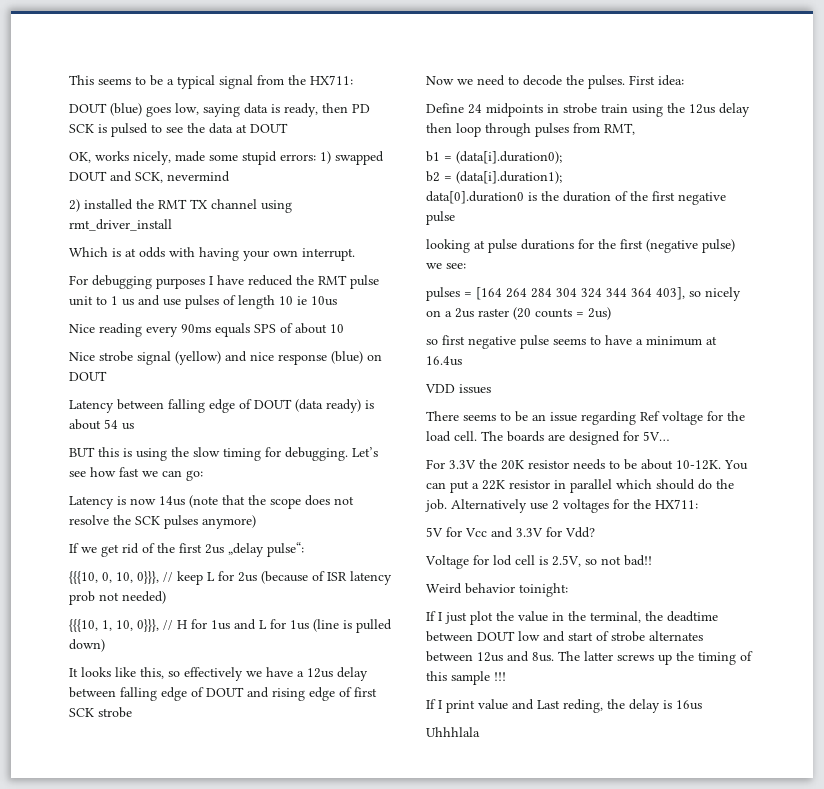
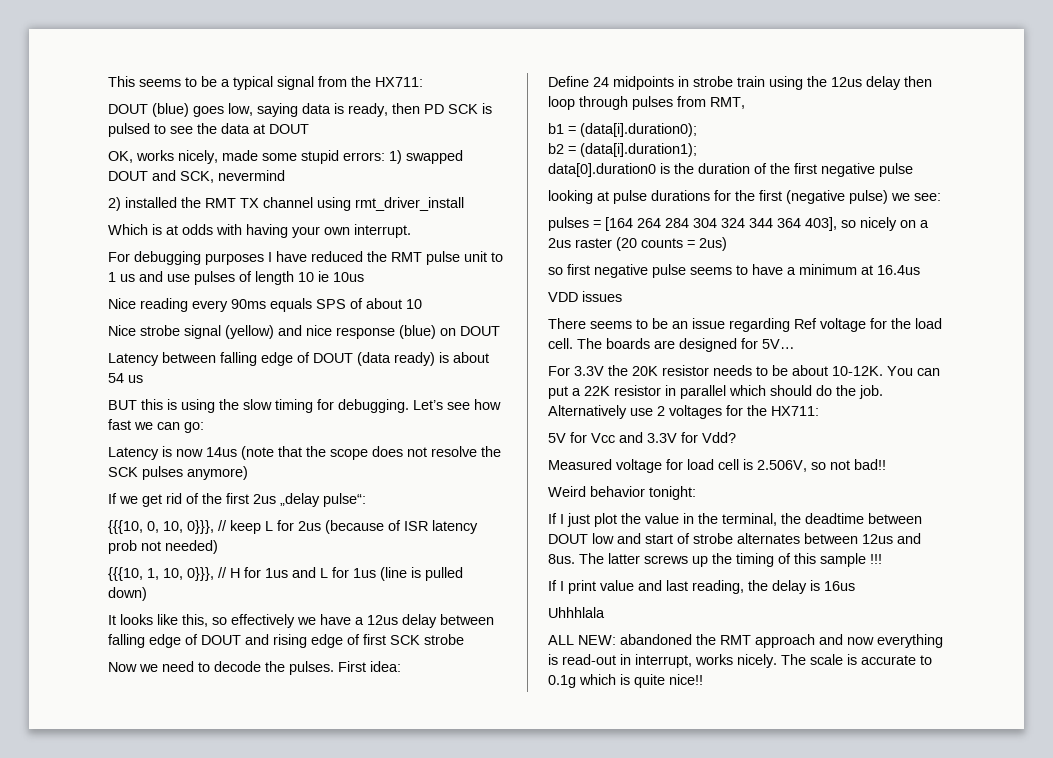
- Voltage for lod cell is 2.5V, so not bad!!
+ Measured voltage for load cell is 2.506V, so not bad!!
- Weird behavior toinight:
+ Weird behavior tonight:
- If I print value and Last reding, the delay is 16us
+ If I print value and last reading, the delay is 16us
+ ALL NEW: abandoned the RMT approach and now everything is read-out in interrupt, works nicely. The scale is accurate to 0.1g which is quite nice!!

